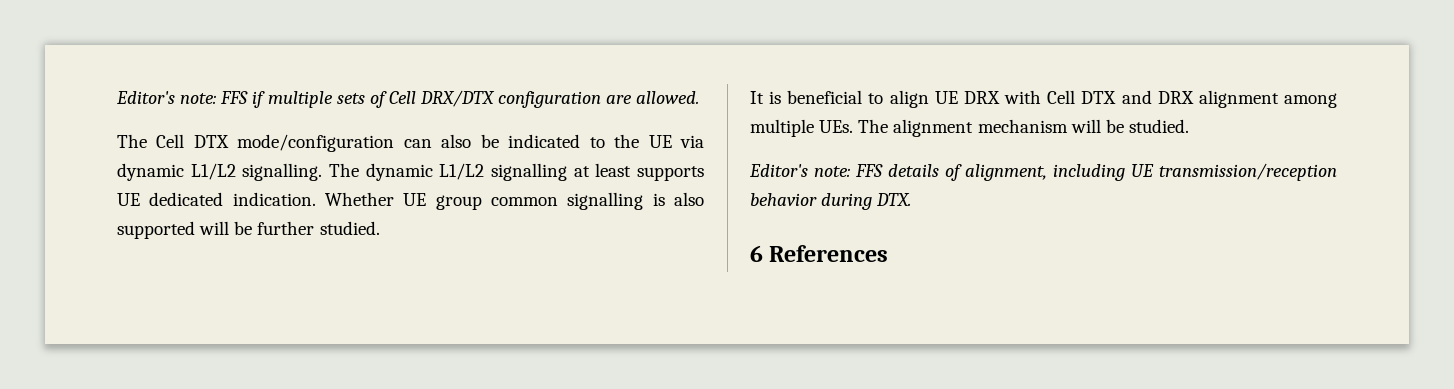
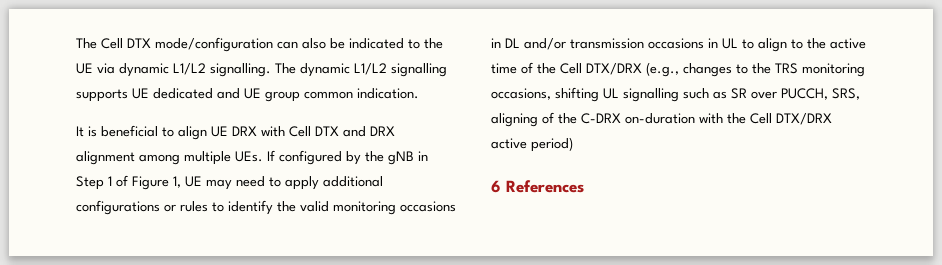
- Editor's note: FFS if multiple sets of Cell DRX/DTX configuration are allowed.
- The dynamic L1/L2 signalling at least supports UE dedicated indication. Whether UE group common signalling is also supported will be further studied.
+ The dynamic L1/L2 signalling supports UE dedicated and UE group common indication.
- It is beneficial to align UE DRX with Cell DTX and DRX alignment among multiple UEs. The alignment mechanism will be studied.
- Editor's note: FFS details of alignment, including UE transmission/reception behavior during DTX.
+ It is beneficial to align UE DRX with Cell DTX and DRX alignment among multiple UEs. If configured by the gNB in Step 1 of Figure 1, UE may need to apply additional configurations or rules to identify the valid monitoring occasions in DL and/or transmission occasions in UL to align to the active time of the Cell DTX/DRX (e.g., changes to the TRS monitoring occasions, shifting UL signalling such as SR over PUCCH, SRS, aligning of the C-DRX on-duration with the Cell DTX/DRX active period)

